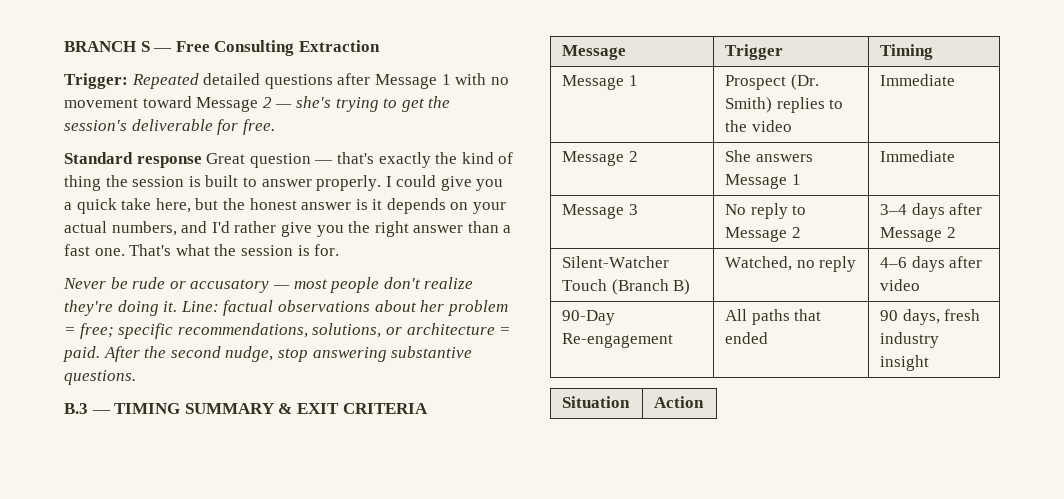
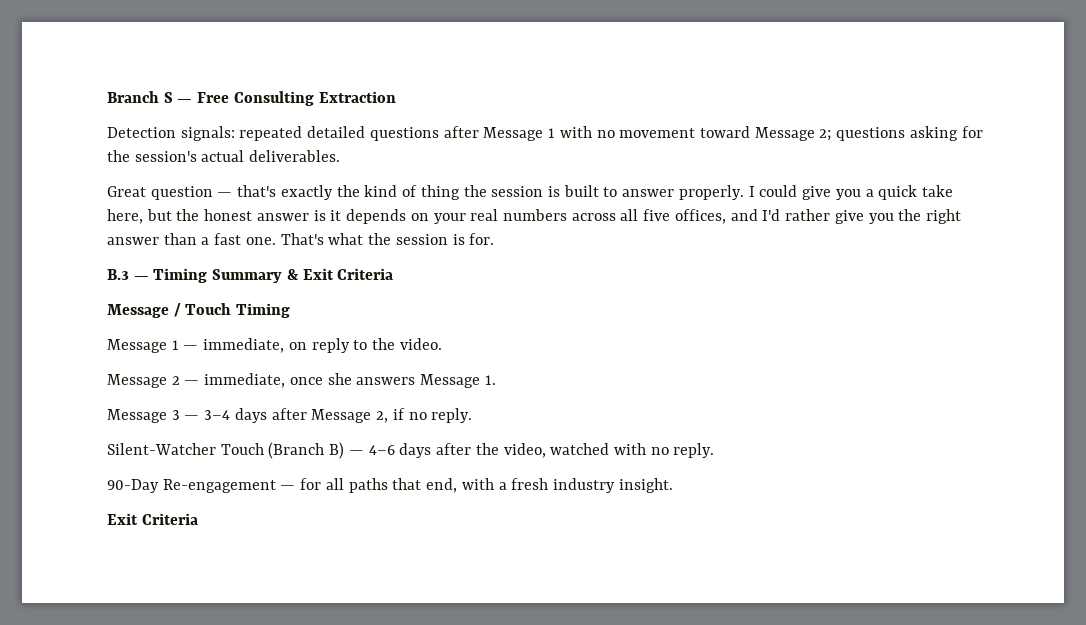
- BRANCH S — Free Consulting Extraction
+ Branch S — Free Consulting Extraction
- Trigger: Repeated detailed questions after Message 1 with no movement toward Message 2 — she's trying to get the session's deliverable for free.
- Standard response Great question — that's exactly the kind of thing the session is built to answer properly.
+ Detection signals: repeated detailed questions after Message 1 with no movement toward Message 2; questions asking for the session's actual deliverables.
+ Great question — that's exactly the kind of thing the session is built to answer properly.
- I could give you a quick take here, but the honest answer is it depends on your actual numbers, and I'd rather give you the right answer than a fast one.
+ I could give you a quick take here, but the honest answer is it depends on your real numbers across all five offices, and I'd rather give you the right answer than a fast one.
- Never be rude or accusatory — most people don't realize they're doing it. Line: factual observations about her problem = free; specific recommendations, solutions, or architecture = paid. After the second nudge, stop answering substantive questions.
- B.3 — TIMING SUMMARY & EXIT CRITERIA
- Message | Trigger | Timing
- Message 1 | Prospect (Dr. Smith) replies to the video | Immediate
- Message 2 | She answers Message 1 | Immediate
- Message 3 | No reply to Message 2 | 3–4 days after Message 2
- Silent-Watcher Touch (Branch B) | Watched, no reply | 4–6 days after video
- 90-Day Re-engagement | All paths that ended | 90 days, fresh industry insight
- Situation | Action
+ B.3 — Timing Summary & Exit Criteria
+ Message / Touch Timing
+ Message 1 — immediate, on reply to the video.
+ Message 2 — immediate, once she answers Message 1.
+ Message 3 — 3–4 days after Message 2, if no reply.
+ Silent-Watcher Touch (Branch B) — 4–6 days after the video, watched with no reply.
+ 90-Day Re-engagement — for all paths that end, with a fresh industry insight.
+ Exit Criteria

